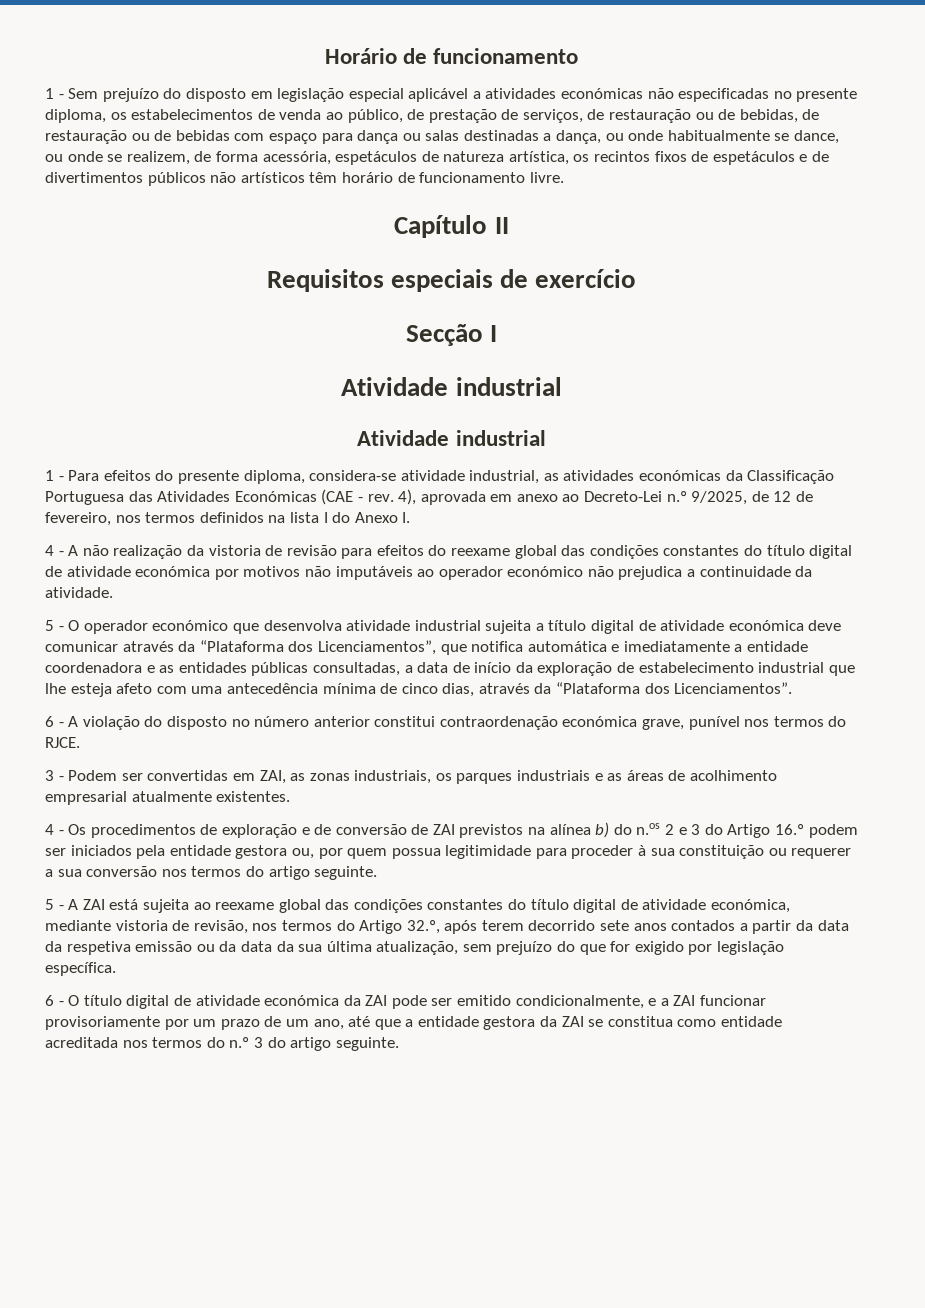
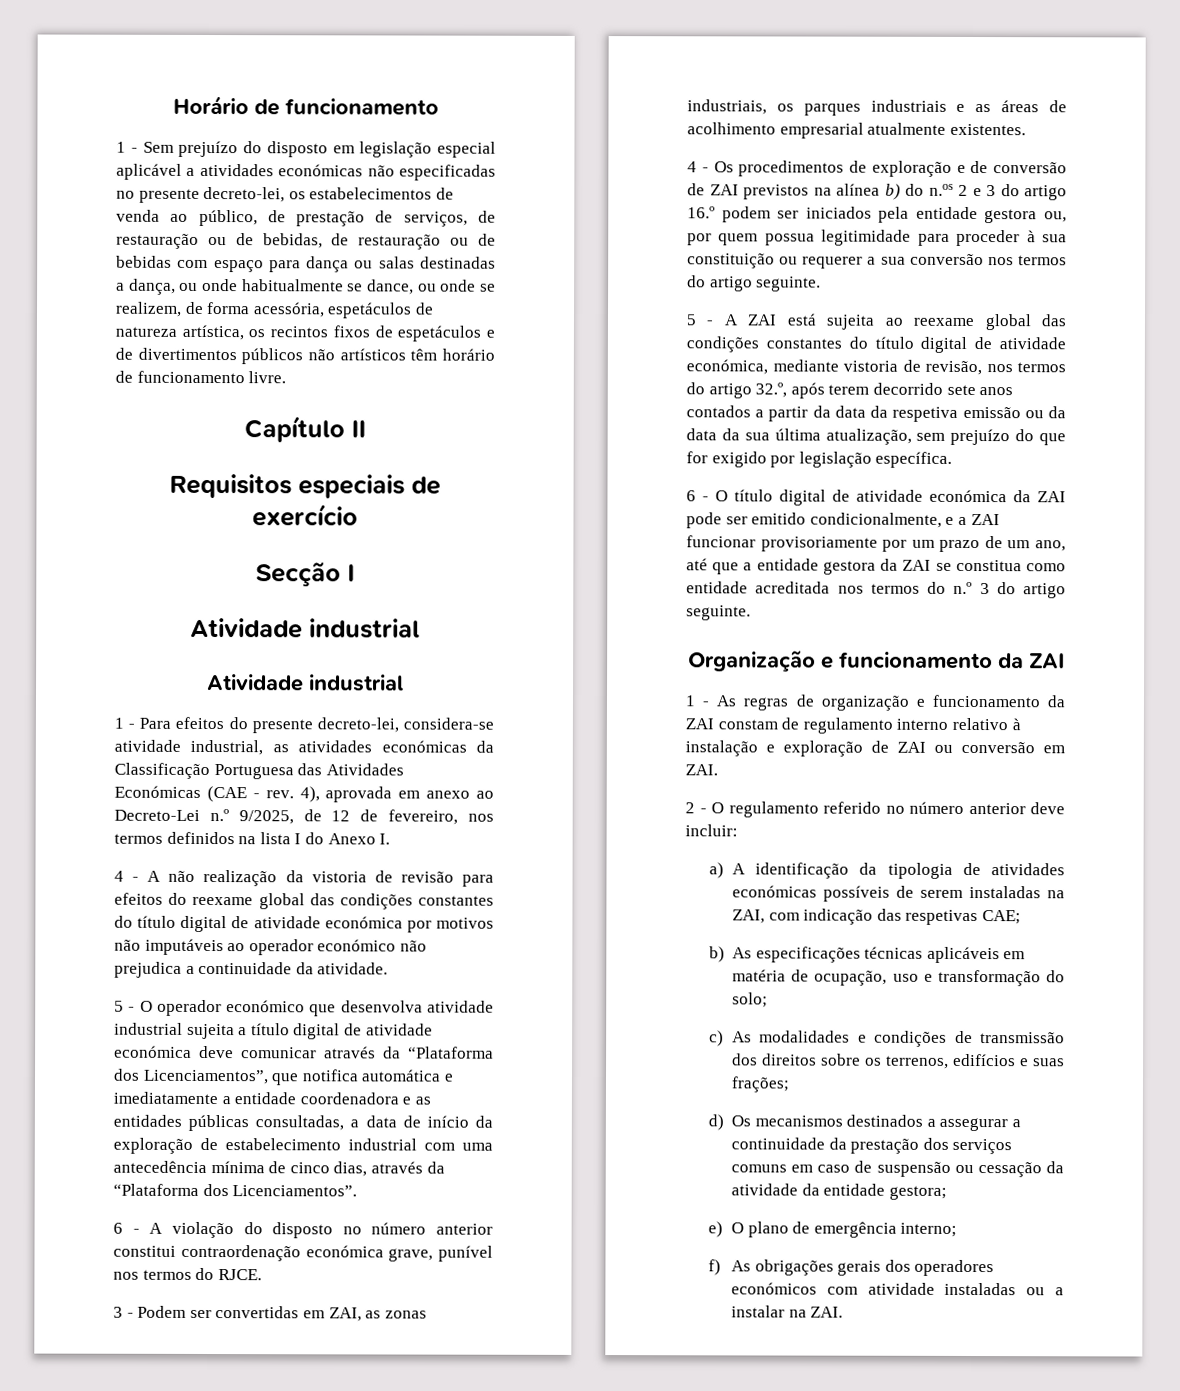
- 1 - Sem prejuízo do disposto em legislação especial aplicável a atividades económicas não especificadas no presente diploma, os estabelecimentos de venda ao público, de prestação de serviços, de restauração ou de bebidas, de restauração ou de bebidas com espaço para dança ou salas destinadas a dança, ou onde habitualmente se dance, ou onde se realizem, de forma acessória, espetáculos de natureza artística, os recintos fixos de espetáculos e de divertimentos públicos não artísticos têm horário de funcionamento livre.
+ 1 - Sem prejuízo do disposto em legislação especial aplicável a atividades económicas não especificadas no presente decreto-lei, os estabelecimentos de venda ao público, de prestação de serviços, de restauração ou de bebidas, de restauração ou de bebidas com espaço para dança ou salas destinadas a dança, ou onde habitualmente se dance, ou onde se realizem, de forma acessória, espetáculos de natureza artística, os recintos fixos de espetáculos e de divertimentos públicos não artísticos têm horário de funcionamento livre.
- 1 - Para efeitos do presente diploma, considera-se atividade industrial, as atividades económicas da Classificação Portuguesa das Atividades Económicas (CAE - rev.
+ 1 - Para efeitos do presente decreto-lei, considera-se atividade industrial, as atividades económicas da Classificação Portuguesa das Atividades Económicas (CAE - rev.
- 5 - O operador económico que desenvolva atividade industrial sujeita a título digital de atividade económica deve comunicar através da “Plataforma dos Licenciamentos”, que notifica automática e imediatamente a entidade coordenadora e as entidades públicas consultadas, a data de início da exploração de estabelecimento industrial que lhe esteja afeto com uma antecedência mínima de cinco dias, através da “Plataforma dos Licenciamentos”.
+ 5 - O operador económico que desenvolva atividade industrial sujeita a título digital de atividade económica deve comunicar através da “Plataforma dos Licenciamentos”, que notifica automática e imediatamente a entidade coordenadora e as entidades públicas consultadas, a data de início da exploração de estabelecimento industrial com uma antecedência mínima de cinco dias, através da “Plataforma dos Licenciamentos”.
- 4 - Os procedimentos de exploração e de conversão de ZAI previstos na alínea b) do n.os 2 e 3 do Artigo 16.º podem ser iniciados pela entidade gestora ou, por quem possua legitimidade para proceder à sua constituição ou requerer a sua conversão nos termos do artigo seguinte.
+ 4 - Os procedimentos de exploração e de conversão de ZAI previstos na alínea b) do n.os 2 e 3 do artigo 16.º podem ser iniciados pela entidade gestora ou, por quem possua legitimidade para proceder à sua constituição ou requerer a sua conversão nos termos do artigo seguinte.
- 5 - A ZAI está sujeita ao reexame global das condições constantes do título digital de atividade económica, mediante vistoria de revisão, nos termos do Artigo 32.º, após terem decorrido sete anos contados a partir da data da respetiva emissão ou da data da sua última atualização, sem prejuízo do que for exigido por legislação específica.
+ 5 - A ZAI está sujeita ao reexame global das condições constantes do título digital de atividade económica, mediante vistoria de revisão, nos termos do artigo 32.º, após terem decorrido sete anos contados a partir da data da respetiva emissão ou da data da sua última atualização, sem prejuízo do que for exigido por legislação específica.
+ Organização e funcionamento da ZAI
+ 1 - As regras de organização e funcionamento da ZAI constam de regulamento interno relativo à instalação e exploração de ZAI ou conversão em ZAI.
+ 2 - O regulamento referido no número anterior deve incluir:
+ a) A identificação da tipologia de atividades económicas possíveis de serem instaladas na ZAI, com indicação das respetivas CAE;
+ b) As especificações técnicas aplicáveis em matéria de ocupação, uso e transformação do solo;
+ c) As modalidades e condições de transmissão dos direitos sobre os terrenos, edifícios e suas frações;
+ d) Os mecanismos destinados a assegurar a continuidade da prestação dos serviços comuns em caso de suspensão ou cessação da atividade da entidade gestora;
+ e) O plano de emergência interno;
+ f) As obrigações gerais dos operadores económicos com atividade instaladas ou a instalar na ZAI.

